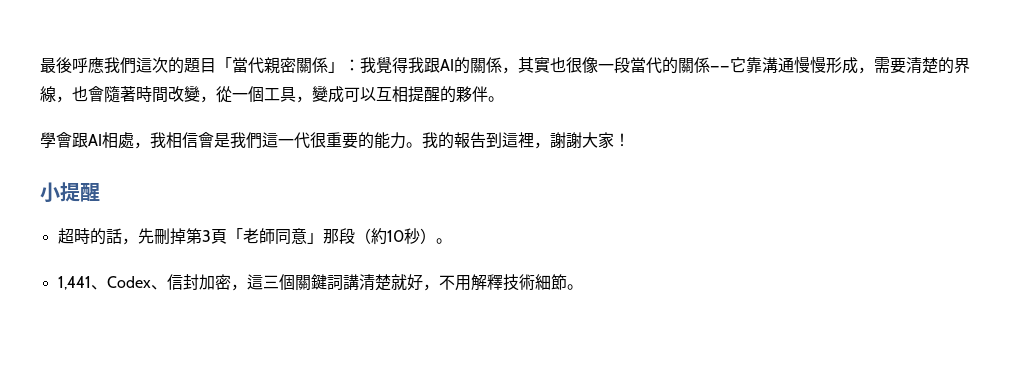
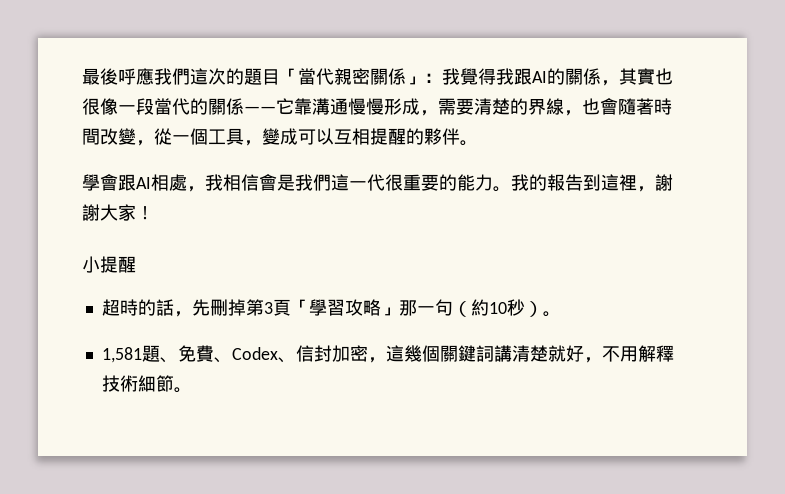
- 超時的話，先刪掉第3頁「老師同意」那段（約10秒）。
+ 超時的話，先刪掉第3頁「學習攻略」那一句（約10秒）。
- 1,441、Codex、信封加密，這三個關鍵詞講清楚就好，不用解釋技術細節。
+ 1,581題、免費、Codex、信封加密，這幾個關鍵詞講清楚就好，不用解釋技術細節。

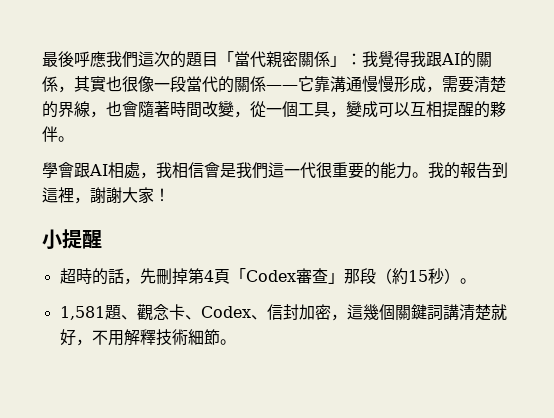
- 超時的話，先刪掉第3頁「學習攻略」那一句（約10秒）。
+ 超時的話，先刪掉第4頁「Codex審查」那段（約15秒）。
- 1,581題、免費、Codex、信封加密，這幾個關鍵詞講清楚就好，不用解釋技術細節。
+ 1,581題、觀念卡、Codex、信封加密，這幾個關鍵詞講清楚就好，不用解釋技術細節。

